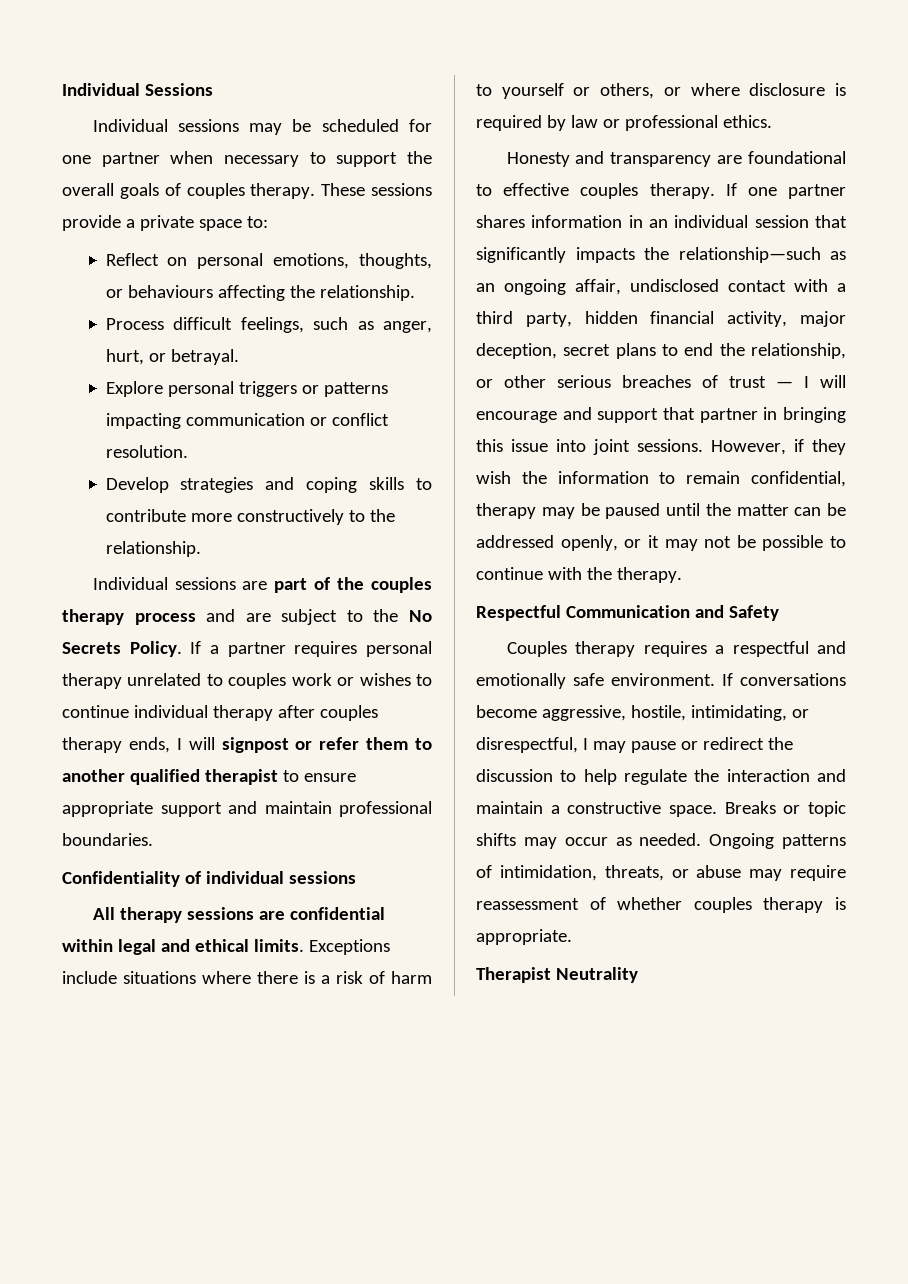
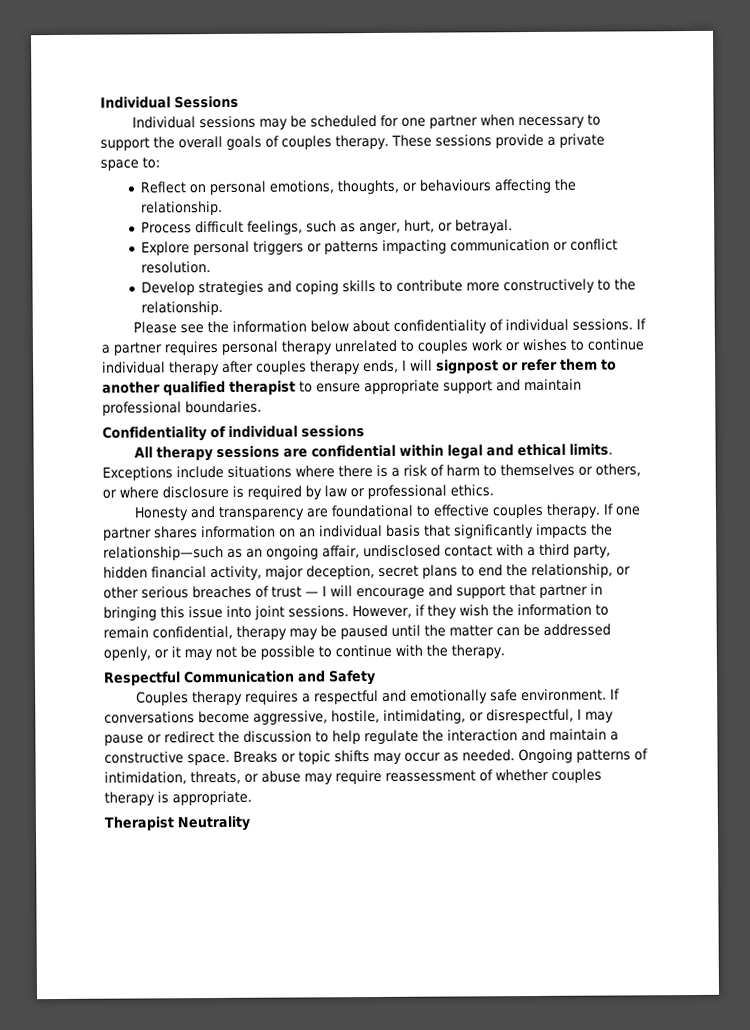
- Individual sessions are part of the couples therapy process and are subject to the No Secrets Policy.
+ Please see the information below about confidentiality of individual sessions.
- Exceptions include situations where there is a risk of harm to yourself or others, or where disclosure is required by law or professional ethics.
+ Exceptions include situations where there is a risk of harm to themselves or others, or where disclosure is required by law or professional ethics.
- If one partner shares information in an individual session that significantly impacts the relationship—such as an ongoing affair, undisclosed contact with a third party, hidden financial activity, major deception, secret plans to end the relationship, or other serious breaches of trust — I will encourage and support that partner in bringing this issue into joint sessions.
+ If one partner shares information on an individual basis that significantly impacts the relationship—such as an ongoing affair, undisclosed contact with a third party, hidden financial activity, major deception, secret plans to end the relationship, or other serious breaches of trust — I will encourage and support that partner in bringing this issue into joint sessions.

